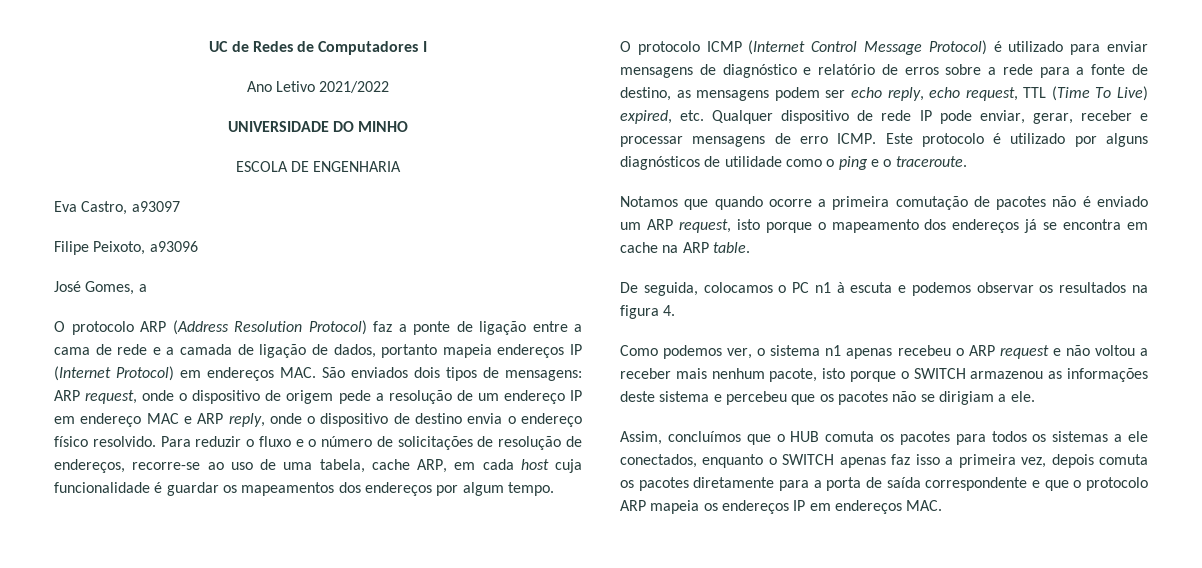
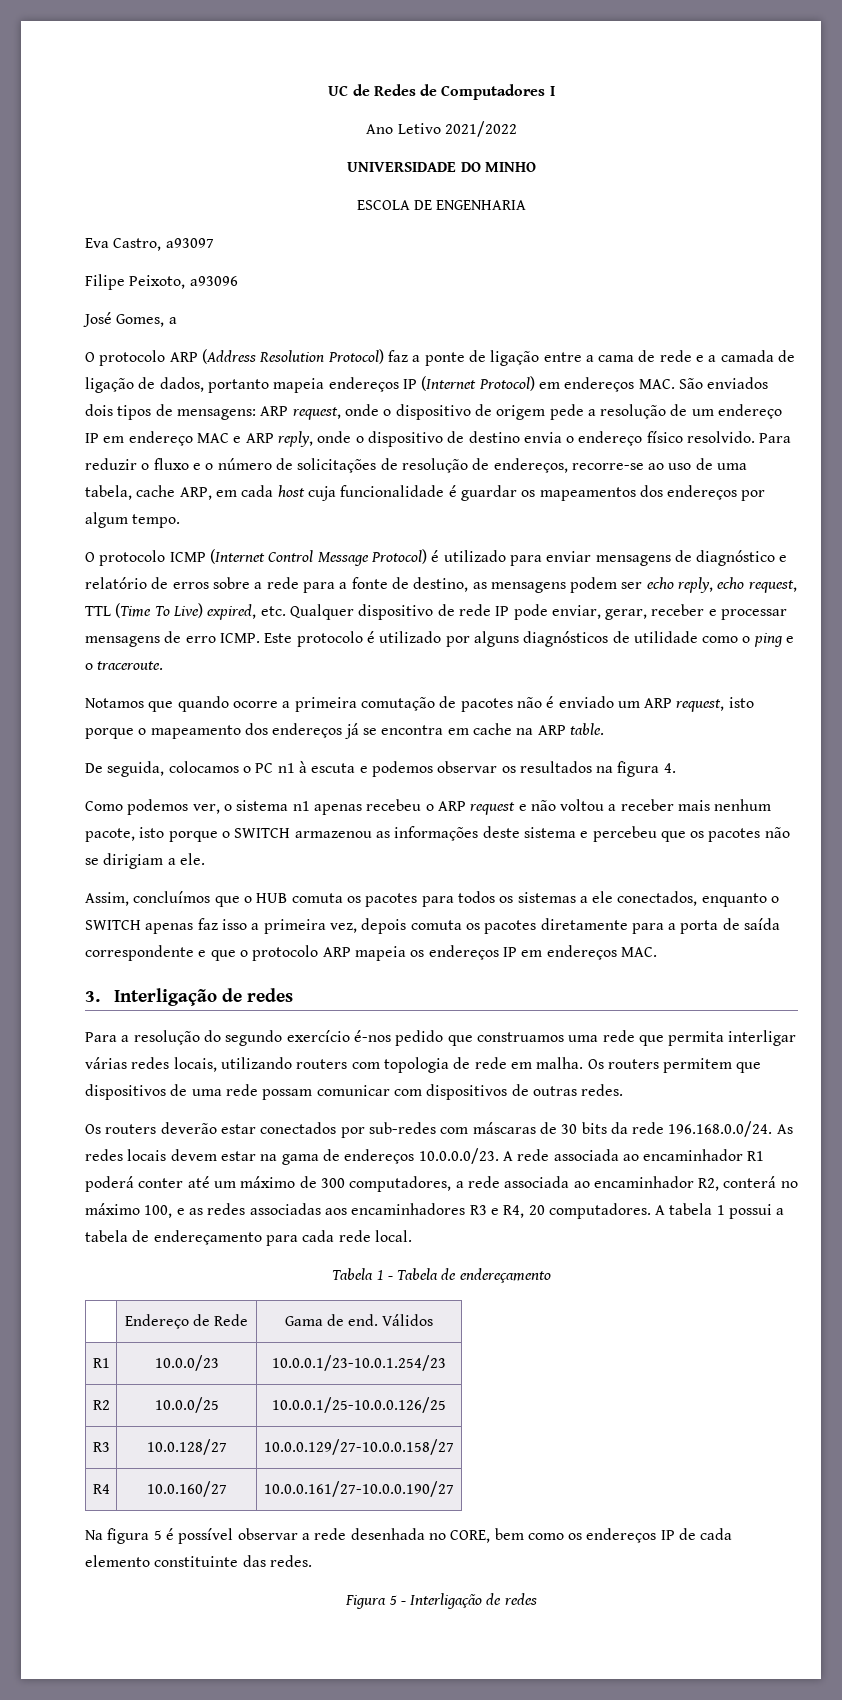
+ 3. Interligação de redes
+ Para a resolução do segundo exercício é-nos pedido que construamos uma rede que permita interligar várias redes locais, utilizando routers com topologia de rede em malha. Os routers permitem que dispositivos de uma rede possam comunicar com dispositivos de outras redes.
+ Os routers deverão estar conectados por sub-redes com máscaras de 30 bits da rede 196.168.0.0/24. As redes locais devem estar na gama de endereços 10.0.0.0/23. A rede associada ao encaminhador R1 poderá conter até um máximo de 300 computadores, a rede associada ao encaminhador R2, conterá no máximo 100, e as redes associadas aos encaminhadores R3 e R4, 20 computadores. A tabela 1 possui a tabela de endereçamento para cada rede local.
+ Tabela 1 - Tabela de endereçamento
+ | Endereço de Rede | Gama de end. Válidos
+ R1 | 10.0.0/23 | 10.0.0.1/23-10.0.1.254/23
+ R2 | 10.0.0/25 | 10.0.0.1/25-10.0.0.126/25
+ R3 | 10.0.128/27 | 10.0.0.129/27-10.0.0.158/27
+ R4 | 10.0.160/27 | 10.0.0.161/27-10.0.0.190/27
+ Na figura 5 é possível observar a rede desenhada no CORE, bem como os endereços IP de cada elemento constituinte das redes.
+ Figura 5 - Interligação de redes

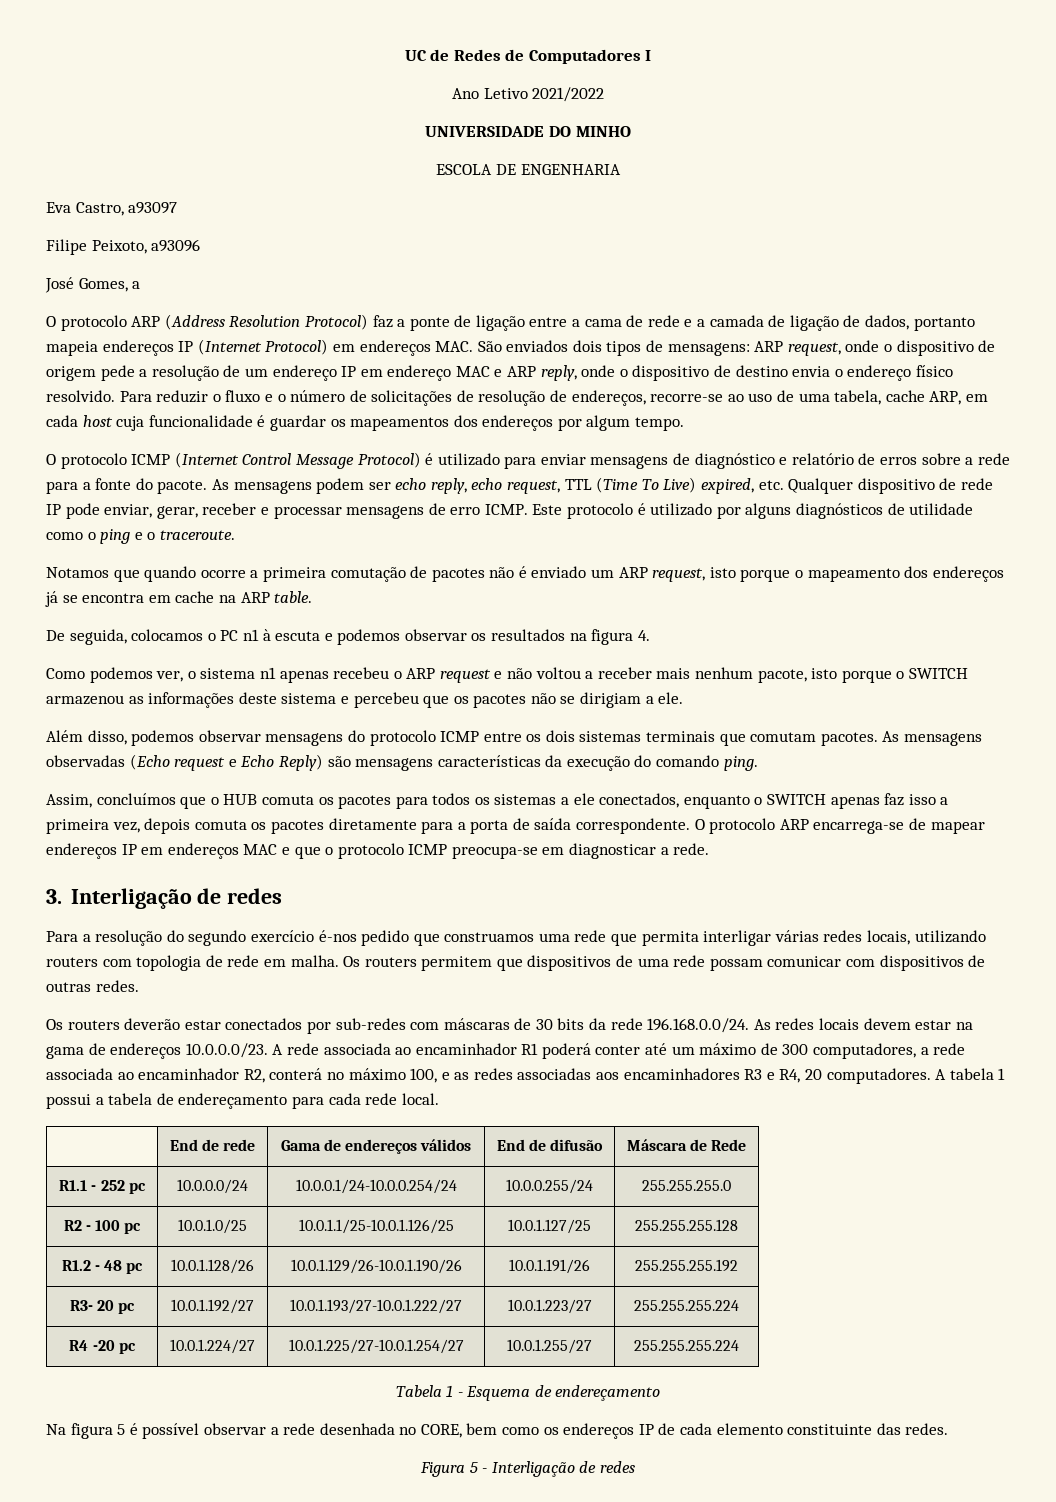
- O protocolo ICMP (Internet Control Message Protocol) é utilizado para enviar mensagens de diagnóstico e relatório de erros sobre a rede para a fonte de destino, as mensagens podem ser echo reply, echo request, TTL (Time To Live) expired, etc. Qualquer dispositivo de rede IP pode enviar, gerar, receber e processar mensagens de erro ICMP.
+ O protocolo ICMP (Internet Control Message Protocol) é utilizado para enviar mensagens de diagnóstico e relatório de erros sobre a rede para a fonte do pacote. As mensagens podem ser echo reply, echo request, TTL (Time To Live) expired, etc. Qualquer dispositivo de rede IP pode enviar, gerar, receber e processar mensagens de erro ICMP.
+ Além disso, podemos observar mensagens do protocolo ICMP entre os dois sistemas terminais que comutam pacotes. As mensagens observadas (Echo request e Echo Reply) são mensagens características da execução do comando ping.
- Assim, concluímos que o HUB comuta os pacotes para todos os sistemas a ele conectados, enquanto o SWITCH apenas faz isso a primeira vez, depois comuta os pacotes diretamente para a porta de saída correspondente e que o protocolo ARP mapeia os endereços IP em endereços MAC.
+ Assim, concluímos que o HUB comuta os pacotes para todos os sistemas a ele conectados, enquanto o SWITCH apenas faz isso a primeira vez, depois comuta os pacotes diretamente para a porta de saída correspondente. O protocolo ARP encarrega-se de mapear endereços IP em endereços MAC e que o protocolo ICMP preocupa-se em diagnosticar a rede.
+ | End de rede | Gama de endereços válidos | End de difusão | Máscara de Rede
+ R1.1 - 252 pc | 10.0.0.0/24 | 10.0.0.1/24-10.0.0.254/24 | 10.0.0.255/24 | 255.255.255.0
+ R2 - 100 pc | 10.0.1.0/25 | 10.0.1.1/25-10.0.1.126/25 | 10.0.1.127/25 | 255.255.255.128
+ R1.2 - 48 pc | 10.0.1.128/26 | 10.0.1.129/26-10.0.1.190/26 | 10.0.1.191/26 | 255.255.255.192
+ R3- 20 pc | 10.0.1.192/27 | 10.0.1.193/27-10.0.1.222/27 | 10.0.1.223/27 | 255.255.255.224
+ R4 -20 pc | 10.0.1.224/27 | 10.0.1.225/27-10.0.1.254/27 | 10.0.1.255/27 | 255.255.255.224
- Tabela 1 - Tabela de endereçamento
- | Endereço de Rede | Gama de end. Válidos
- R1 | 10.0.0/23 | 10.0.0.1/23-10.0.1.254/23
- R2 | 10.0.0/25 | 10.0.0.1/25-10.0.0.126/25
- R3 | 10.0.128/27 | 10.0.0.129/27-10.0.0.158/27
- R4 | 10.0.160/27 | 10.0.0.161/27-10.0.0.190/27
+ Tabela 1 - Esquema de endereçamento

